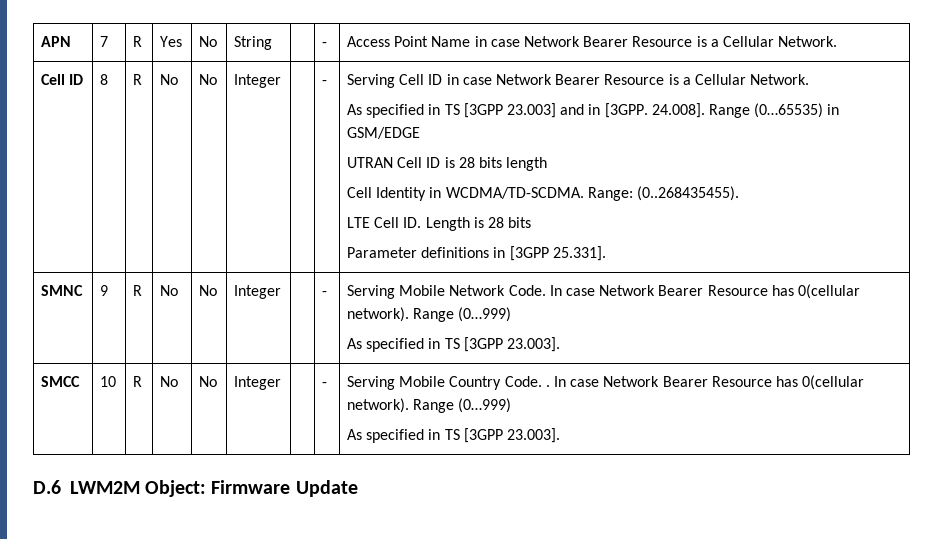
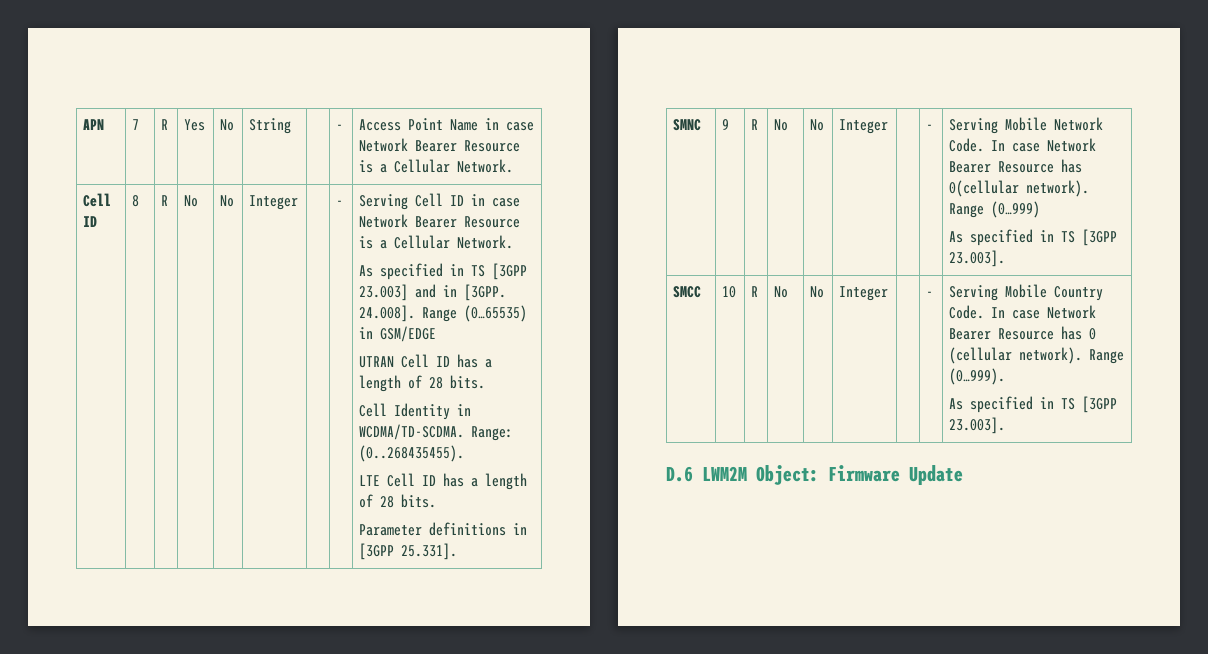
- UTRAN Cell ID is 28 bits length
+ UTRAN Cell ID has a length of 28 bits.
- LTE Cell ID. Length is 28 bits
+ LTE Cell ID has a length of 28 bits.
- SMCC | 10 | R | No | No | Integer | | - | Serving Mobile Country Code. . In case Network Bearer Resource has 0(cellular network). Range (0…999)
+ SMCC | 10 | R | No | No | Integer | | - | Serving Mobile Country Code. In case Network Bearer Resource has 0 (cellular network). Range (0…999).

